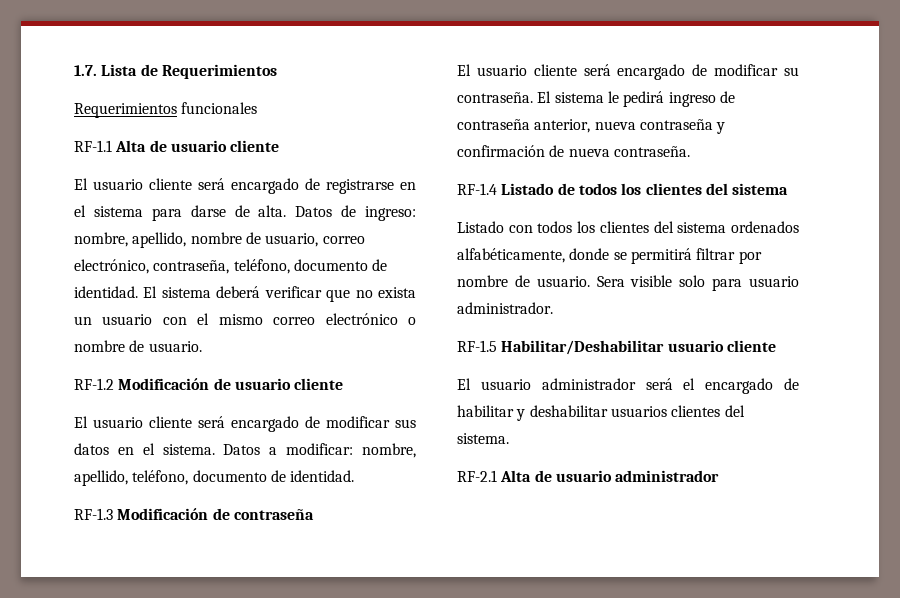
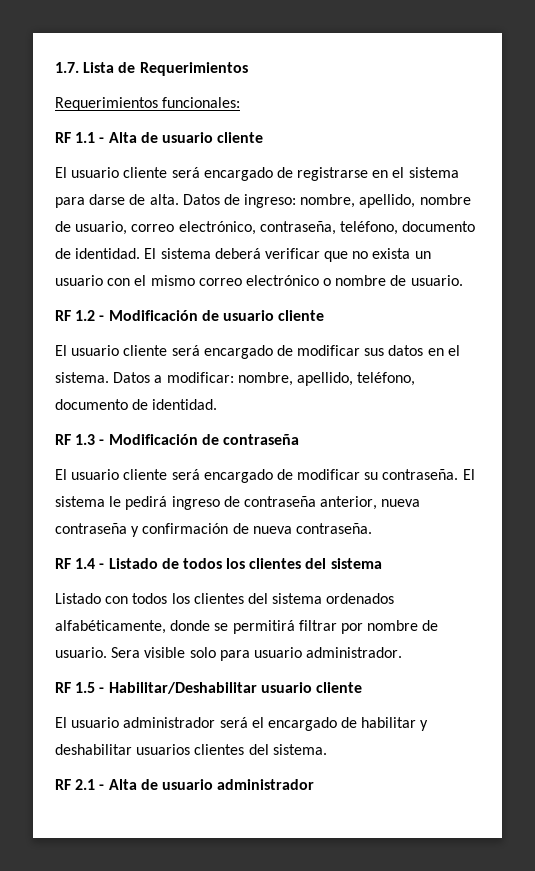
- Requerimientos funcionales
- RF-1.1 Alta de usuario cliente
+ Requerimientos funcionales:
+ RF 1.1 - Alta de usuario cliente
- RF-1.2 Modificación de usuario cliente
+ RF 1.2 - Modificación de usuario cliente
- RF-1.3 Modificación de contraseña
+ RF 1.3 - Modificación de contraseña
- RF-1.4 Listado de todos los clientes del sistema
+ RF 1.4 - Listado de todos los clientes del sistema
- RF-1.5 Habilitar/Deshabilitar usuario cliente
+ RF 1.5 - Habilitar/Deshabilitar usuario cliente
- RF-2.1 Alta de usuario administrador
+ RF 2.1 - Alta de usuario administrador

